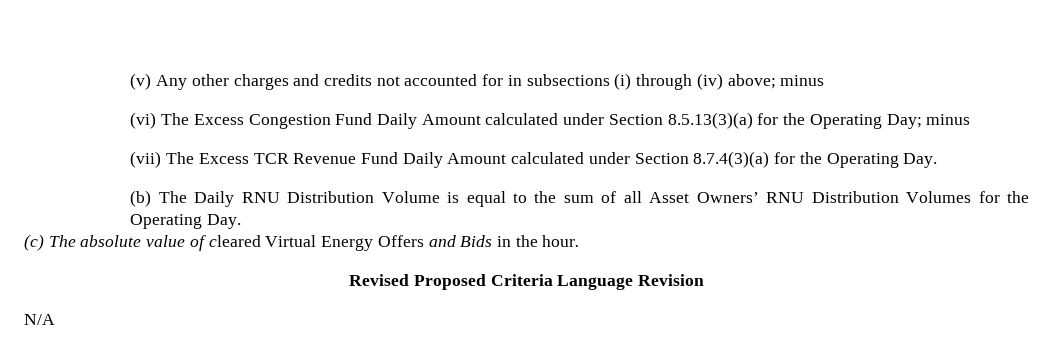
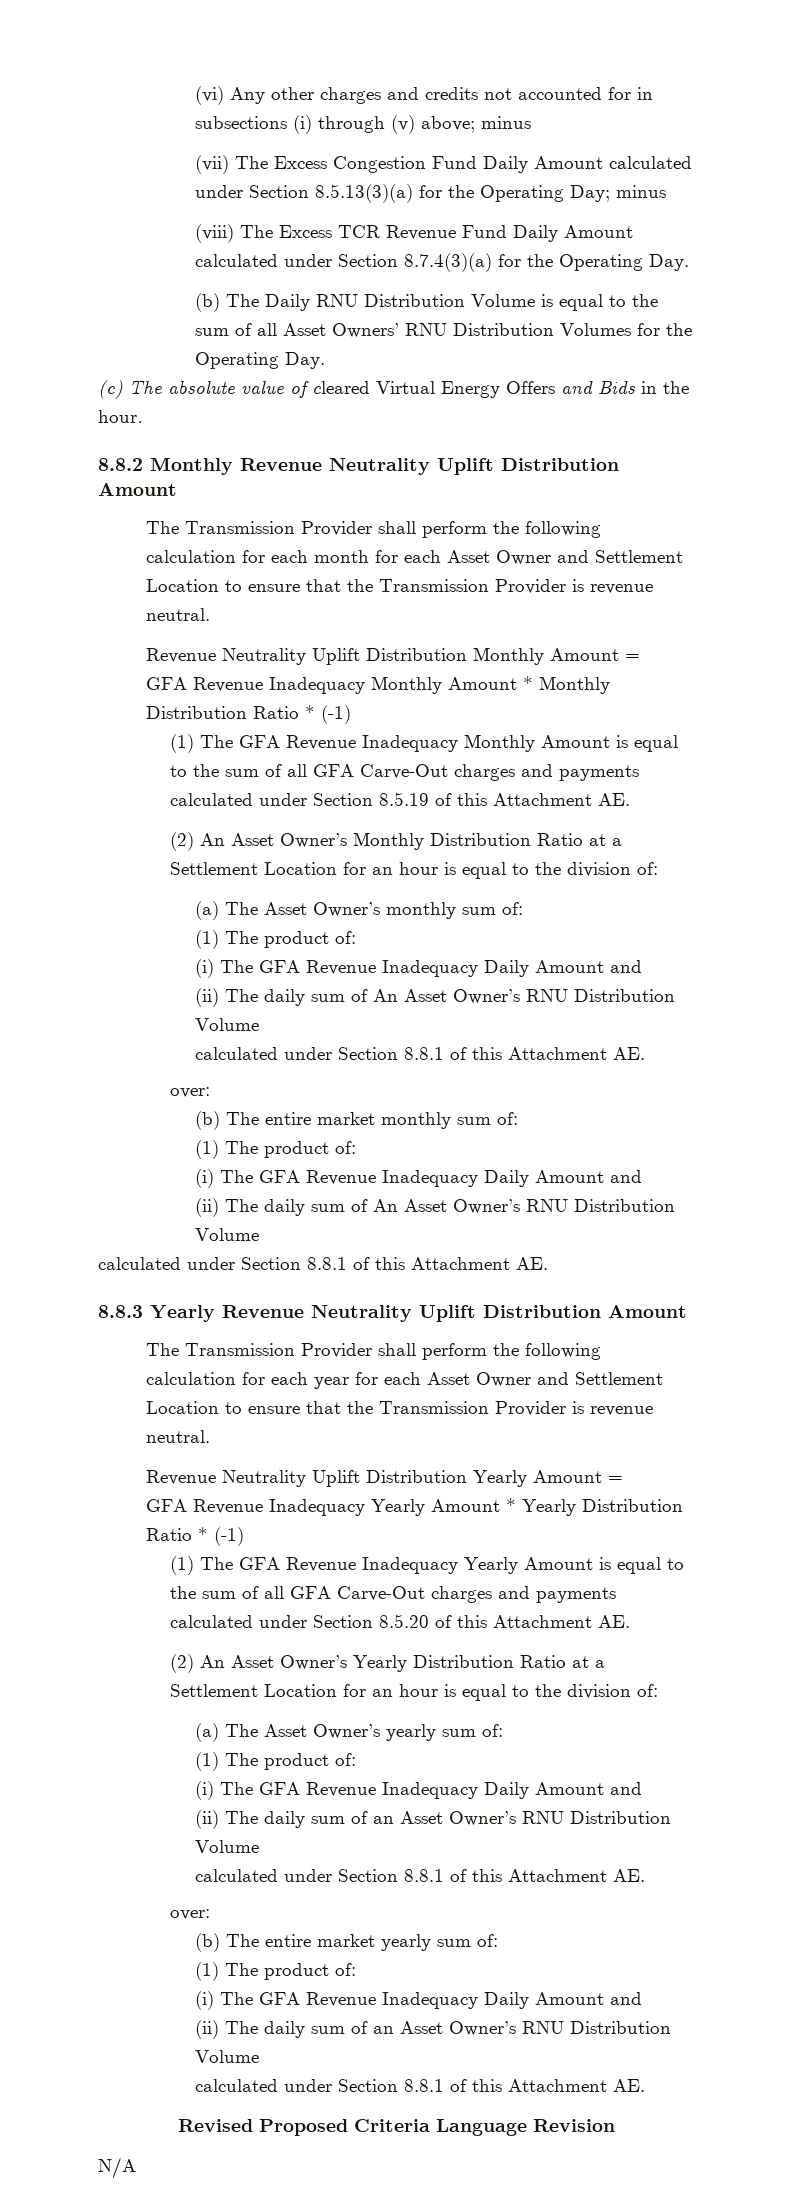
- (v) Any other charges and credits not accounted for in subsections (i) through (iv) above; minus
+ (vi) Any other charges and credits not accounted for in subsections (i) through (v) above; minus
- (vi) The Excess Congestion Fund Daily Amount calculated under Section 8.5.13(3)(a) for the Operating Day; minus
+ (vii) The Excess Congestion Fund Daily Amount calculated under Section 8.5.13(3)(a) for the Operating Day; minus
- (vii) The Excess TCR Revenue Fund Daily Amount calculated under Section 8.7.4(3)(a) for the Operating Day.
+ (viii) The Excess TCR Revenue Fund Daily Amount calculated under Section 8.7.4(3)(a) for the Operating Day.
+ 8.8.2 Monthly Revenue Neutrality Uplift Distribution Amount
+ The Transmission Provider shall perform the following calculation for each month for each Asset Owner and Settlement Location to ensure that the Transmission Provider is revenue neutral.
+ Revenue Neutrality Uplift Distribution Monthly Amount =
+ GFA Revenue Inadequacy Monthly Amount * Monthly Distribution Ratio * (-1)
+ (1) The GFA Revenue Inadequacy Monthly Amount is equal to the sum of all GFA Carve-Out charges and payments calculated under Section 8.5.19 of this Attachment AE.
+ (2) An Asset Owner’s Monthly Distribution Ratio at a Settlement Location for an hour is equal to the division of:
+ (a) The Asset Owner’s monthly sum of:
+ (1) The product of:
+ (i) The GFA Revenue Inadequacy Daily Amount and
+ (ii) The daily sum of An Asset Owner’s RNU Distribution Volume
+ calculated under Section 8.8.1 of this Attachment AE.
+ over:
+ (b) The entire market monthly sum of:
+ (1) The product of:
+ (i) The GFA Revenue Inadequacy Daily Amount and
+ (ii) The daily sum of An Asset Owner’s RNU Distribution Volume
+ calculated under Section 8.8.1 of this Attachment AE.
+ 8.8.3 Yearly Revenue Neutrality Uplift Distribution Amount
+ The Transmission Provider shall perform the following calculation for each year for each Asset Owner and Settlement Location to ensure that the Transmission Provider is revenue neutral.
+ Revenue Neutrality Uplift Distribution Yearly Amount =
+ GFA Revenue Inadequacy Yearly Amount * Yearly Distribution Ratio * (-1)
+ (1) The GFA Revenue Inadequacy Yearly Amount is equal to the sum of all GFA Carve-Out charges and payments calculated under Section 8.5.20 of this Attachment AE.
+ (2) An Asset Owner’s Yearly Distribution Ratio at a Settlement Location for an hour is equal to the division of:
+ (a) The Asset Owner’s yearly sum of:
+ (1) The product of:
+ (i) The GFA Revenue Inadequacy Daily Amount and
+ (ii) The daily sum of an Asset Owner’s RNU Distribution Volume
+ calculated under Section 8.8.1 of this Attachment AE.
+ over:
+ (b) The entire market yearly sum of:
+ (1) The product of:
+ (i) The GFA Revenue Inadequacy Daily Amount and
+ (ii) The daily sum of an Asset Owner’s RNU Distribution Volume
+ calculated under Section 8.8.1 of this Attachment AE.

